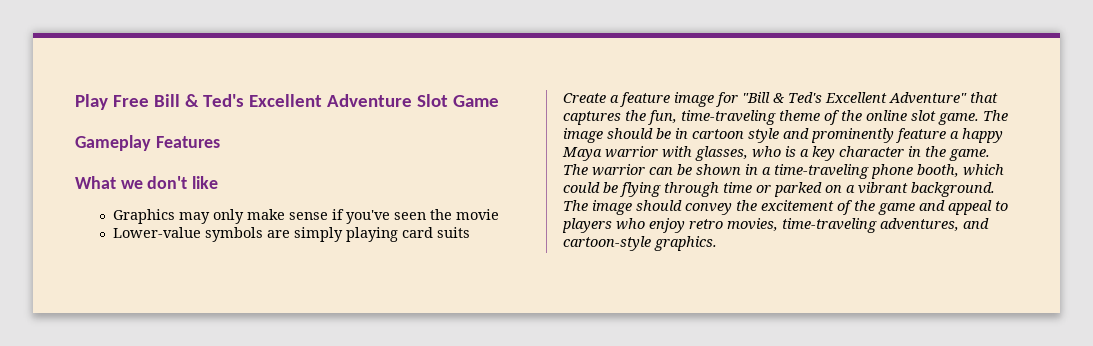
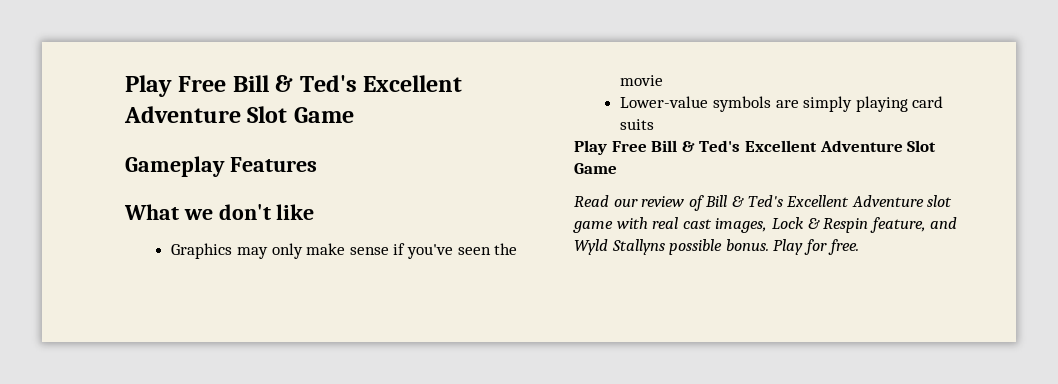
  Lower-value symbols are simply playing card suits
- Create a feature image for "Bill & Ted's Excellent Adventure" that captures the fun, time-traveling theme of the online slot game. The image should be in cartoon style and prominently feature a happy Maya warrior with glasses, who is a key character in the game. The warrior can be shown in a time-traveling phone booth, which could be flying through time or parked on a vibrant background. The image should convey the excitement of the game and appeal to players who enjoy retro movies, time-traveling adventures, and cartoon-style graphics.
+ Play Free Bill & Ted's Excellent Adventure Slot Game
+ Read our review of Bill & Ted's Excellent Adventure slot game with real cast images, Lock & Respin feature, and Wyld Stallyns possible bonus. Play for free.

